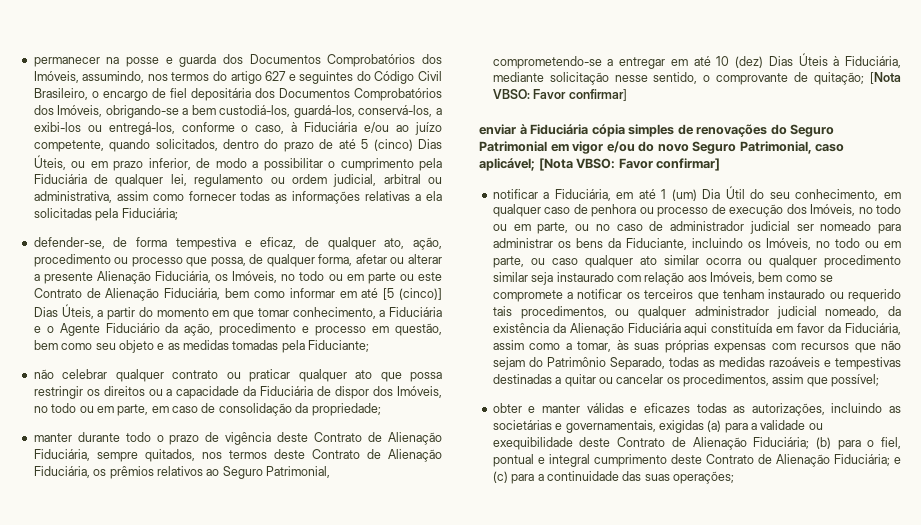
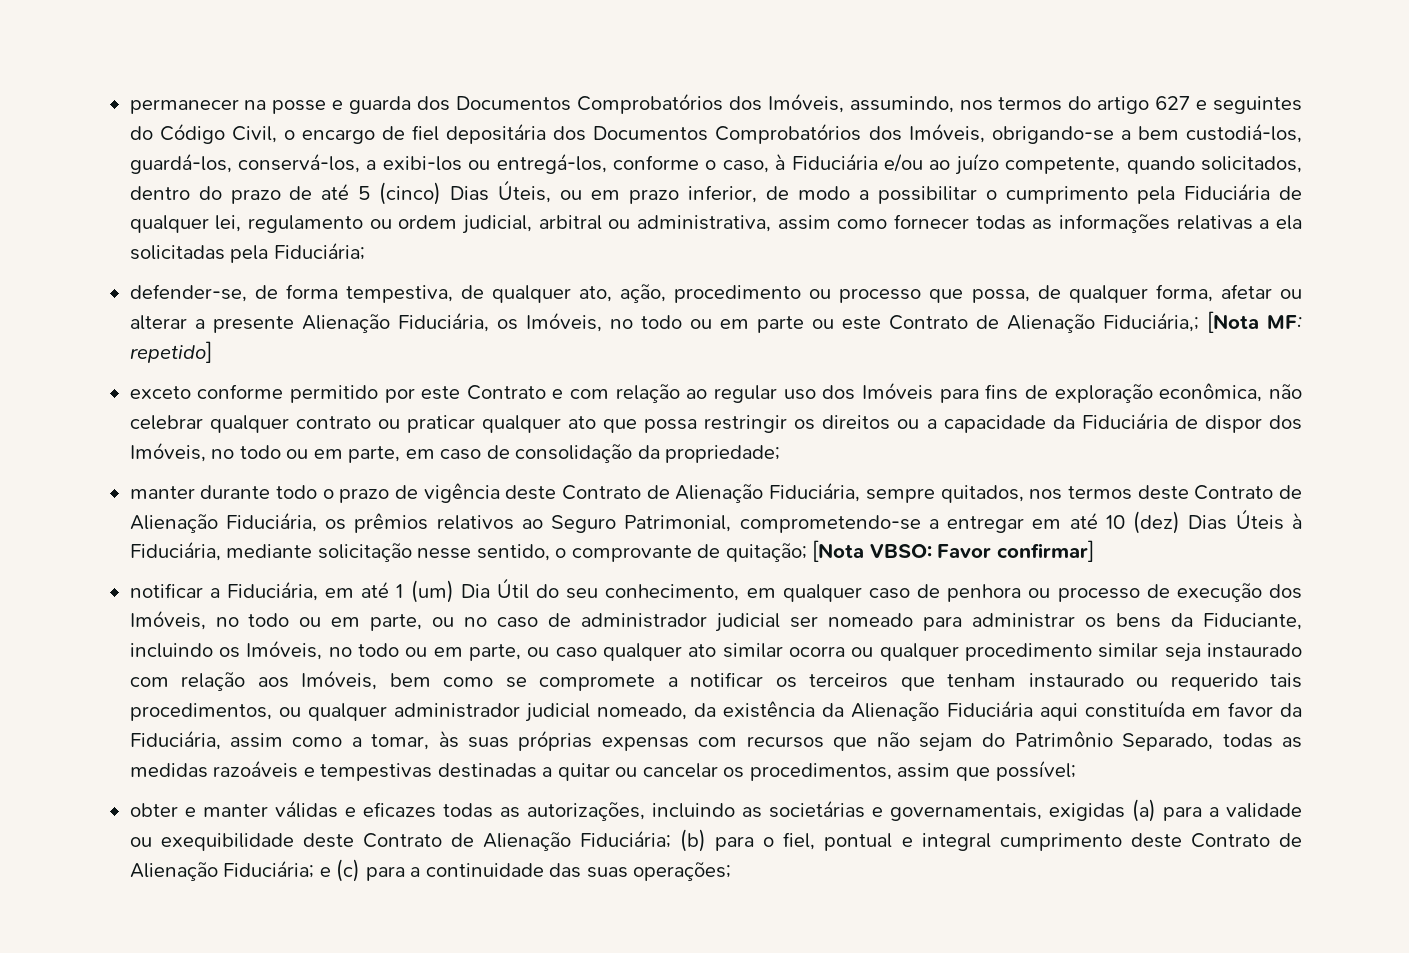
- permanecer na posse e guarda dos Documentos Comprobatórios dos Imóveis, assumindo, nos termos do artigo 627 e seguintes do Código Civil Brasileiro, o encargo de fiel depositária dos Documentos Comprobatórios dos Imóveis, obrigando-se a bem custodiá-los, guardá-los, conservá-los, a exibi-los ou entregá-los, conforme o caso, à Fiduciária e/ou ao juízo competente, quando solicitados, dentro do prazo de até 5 (cinco) Dias Úteis, ou em prazo inferior, de modo a possibilitar o cumprimento pela Fiduciária de qualquer lei, regulamento ou ordem judicial, arbitral ou administrativa, assim como fornecer todas as informações relativas a ela solicitadas pela Fiduciária;
+ permanecer na posse e guarda dos Documentos Comprobatórios dos Imóveis, assumindo, nos termos do artigo 627 e seguintes do Código Civil, o encargo de fiel depositária dos Documentos Comprobatórios dos Imóveis, obrigando-se a bem custodiá-los, guardá-los, conservá-los, a exibi-los ou entregá-los, conforme o caso, à Fiduciária e/ou ao juízo competente, quando solicitados, dentro do prazo de até 5 (cinco) Dias Úteis, ou em prazo inferior, de modo a possibilitar o cumprimento pela Fiduciária de qualquer lei, regulamento ou ordem judicial, arbitral ou administrativa, assim como fornecer todas as informações relativas a ela solicitadas pela Fiduciária;
- defender-se, de forma tempestiva e eficaz, de qualquer ato, ação, procedimento ou processo que possa, de qualquer forma, afetar ou alterar a presente Alienação Fiduciária, os Imóveis, no todo ou em parte ou este Contrato de Alienação Fiduciária, bem como informar em até [5 (cinco)] Dias Úteis, a partir do momento em que tomar conhecimento, a Fiduciária e o Agente Fiduciário da ação, procedimento e processo em questão, bem como seu objeto e as medidas tomadas pela Fiduciante;
- não celebrar qualquer contrato ou praticar qualquer ato que possa restringir os direitos ou a capacidade da Fiduciária de dispor dos Imóveis, no todo ou em parte, em caso de consolidação da propriedade;
+ defender-se, de forma tempestiva, de qualquer ato, ação, procedimento ou processo que possa, de qualquer forma, afetar ou alterar a presente Alienação Fiduciária, os Imóveis, no todo ou em parte ou este Contrato de Alienação Fiduciária,; [Nota MF: repetido]
+ exceto conforme permitido por este Contrato e com relação ao regular uso dos Imóveis para fins de exploração econômica, não celebrar qualquer contrato ou praticar qualquer ato que possa restringir os direitos ou a capacidade da Fiduciária de dispor dos Imóveis, no todo ou em parte, em caso de consolidação da propriedade;
- enviar à Fiduciária cópia simples de renovações do Seguro Patrimonial em vigor e/ou do novo Seguro Patrimonial, caso aplicável; [Nota VBSO: Favor confirmar]

